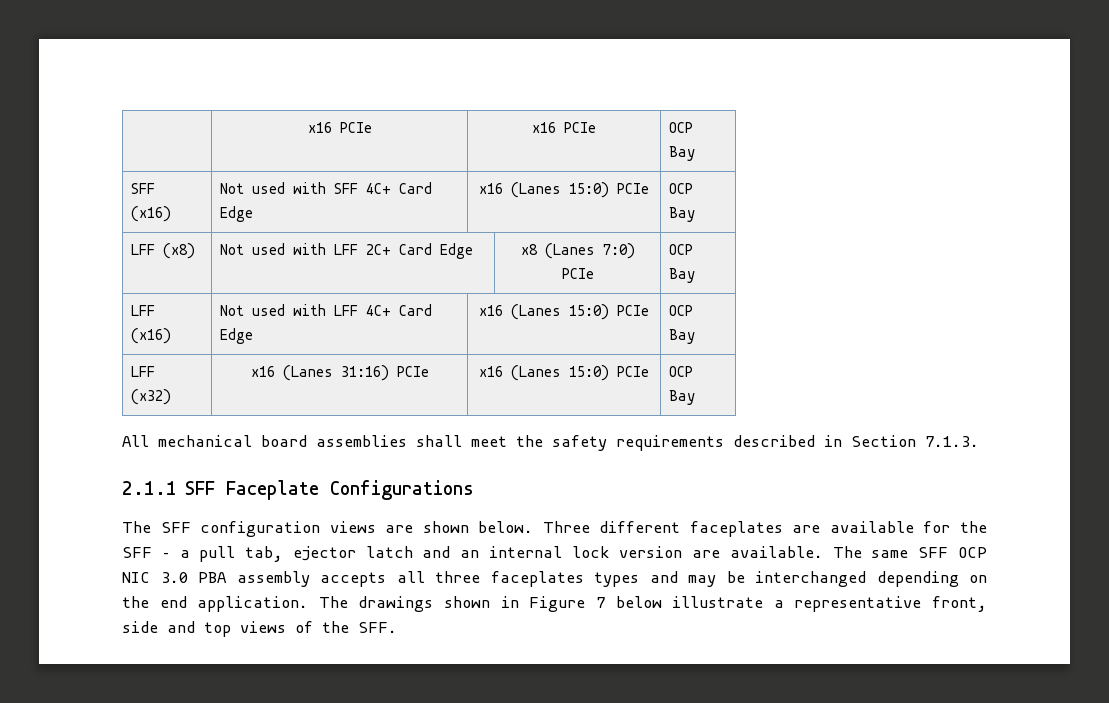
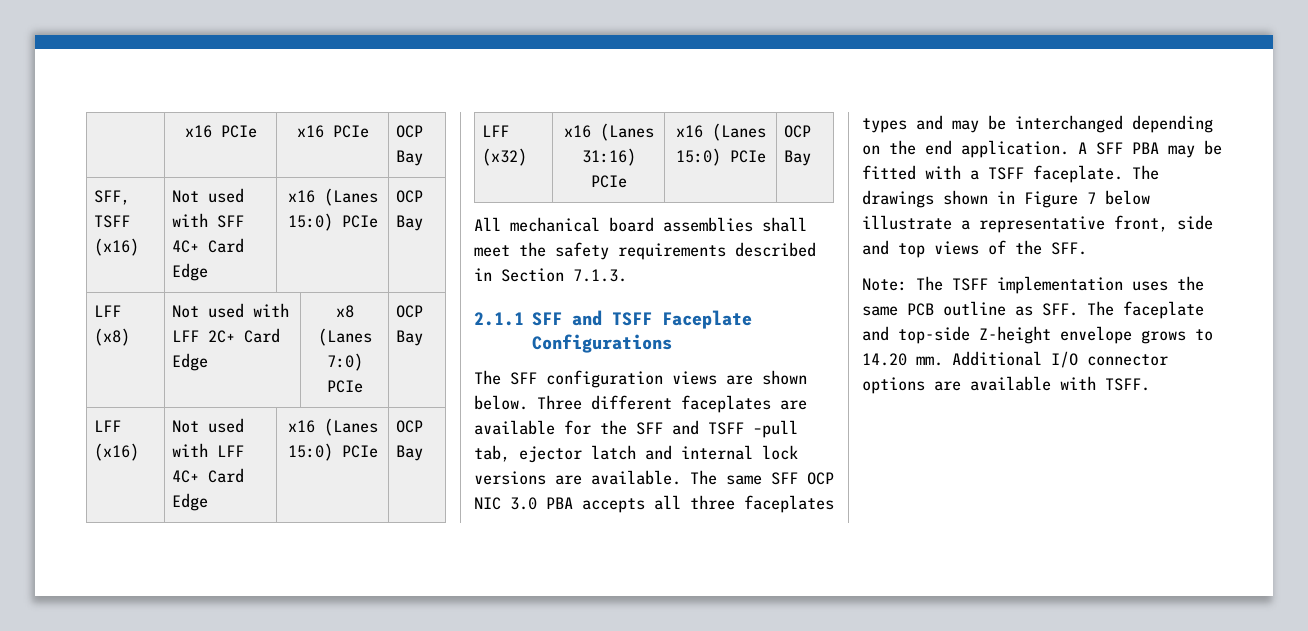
- SFF (x16) | Not used with SFF 4C+ Card Edge | x16 (Lanes 15:0) PCIe | OCP Bay
+ SFF, TSFF (x16) | Not used with SFF 4C+ Card Edge | x16 (Lanes 15:0) PCIe | OCP Bay
- 2.1.1 SFF Faceplate Configurations
+ 2.1.1 SFF and TSFF Faceplate Configurations
- Three different faceplates are available for the SFF – a pull tab, ejector latch and an internal lock version are available.
+ Three different faceplates are available for the SFF and TSFF –pull tab, ejector latch and internal lock versions are available.
- The same SFF OCP NIC 3.0 PBA assembly accepts all three faceplates types and may be interchanged depending on the end application.
+ The same SFF OCP NIC 3.0 PBA accepts all three faceplates types and may be interchanged depending on the end application.
+ A SFF PBA may be fitted with a TSFF faceplate.
+ Note: The TSFF implementation uses the same PCB outline as SFF. The faceplate and top-side Z-height envelope grows to 14.20 mm. Additional I/O connector options are available with TSFF.

